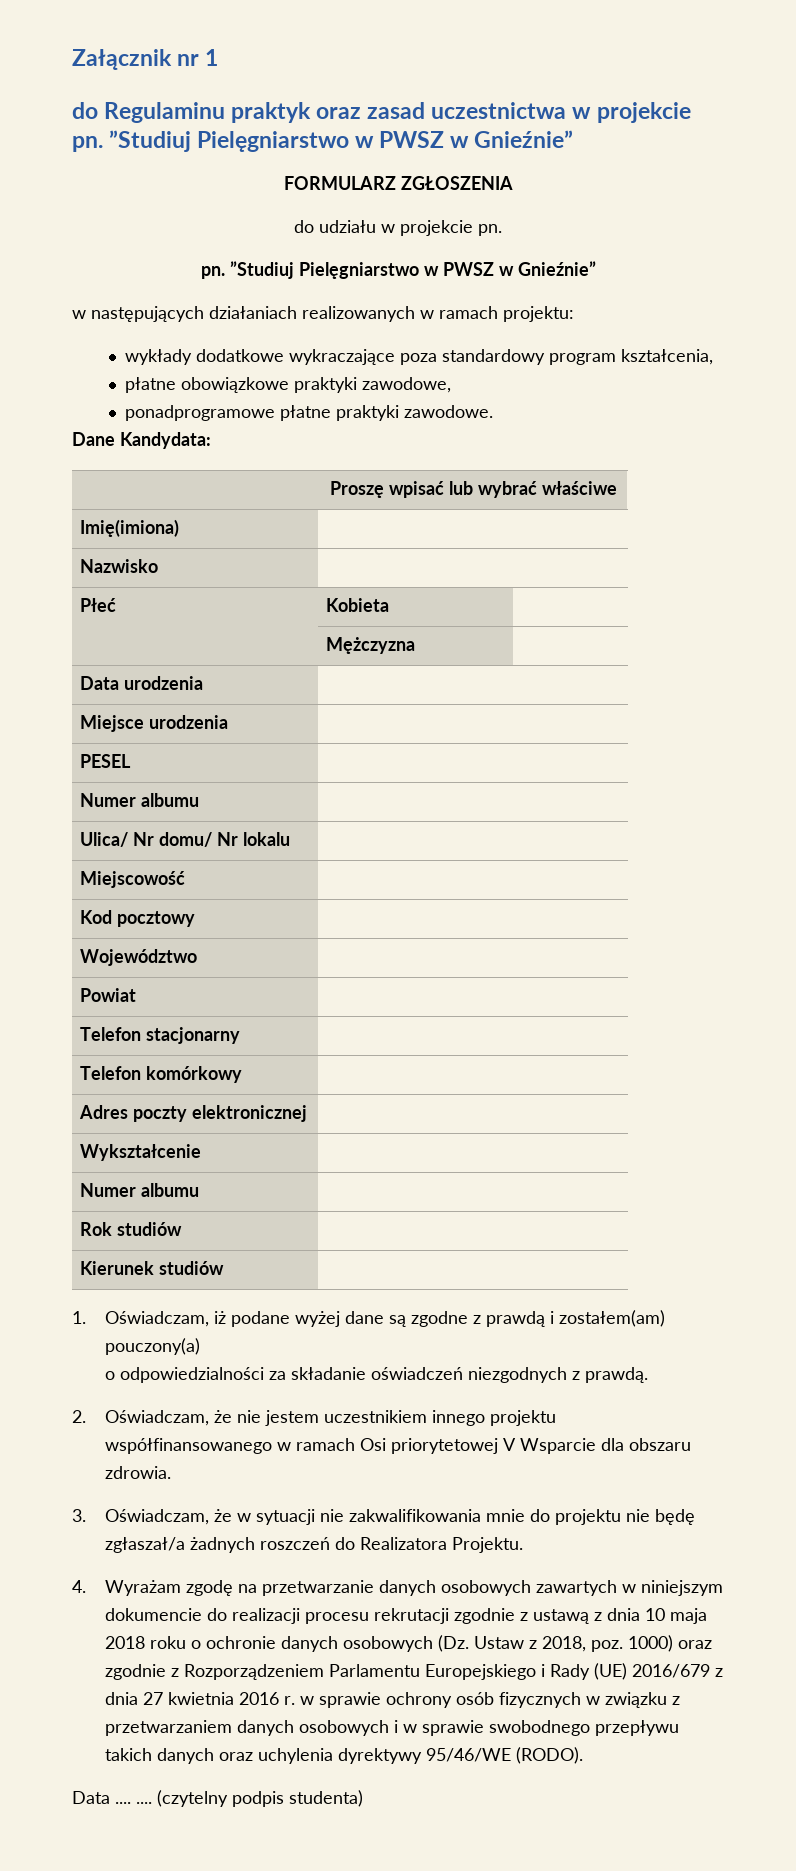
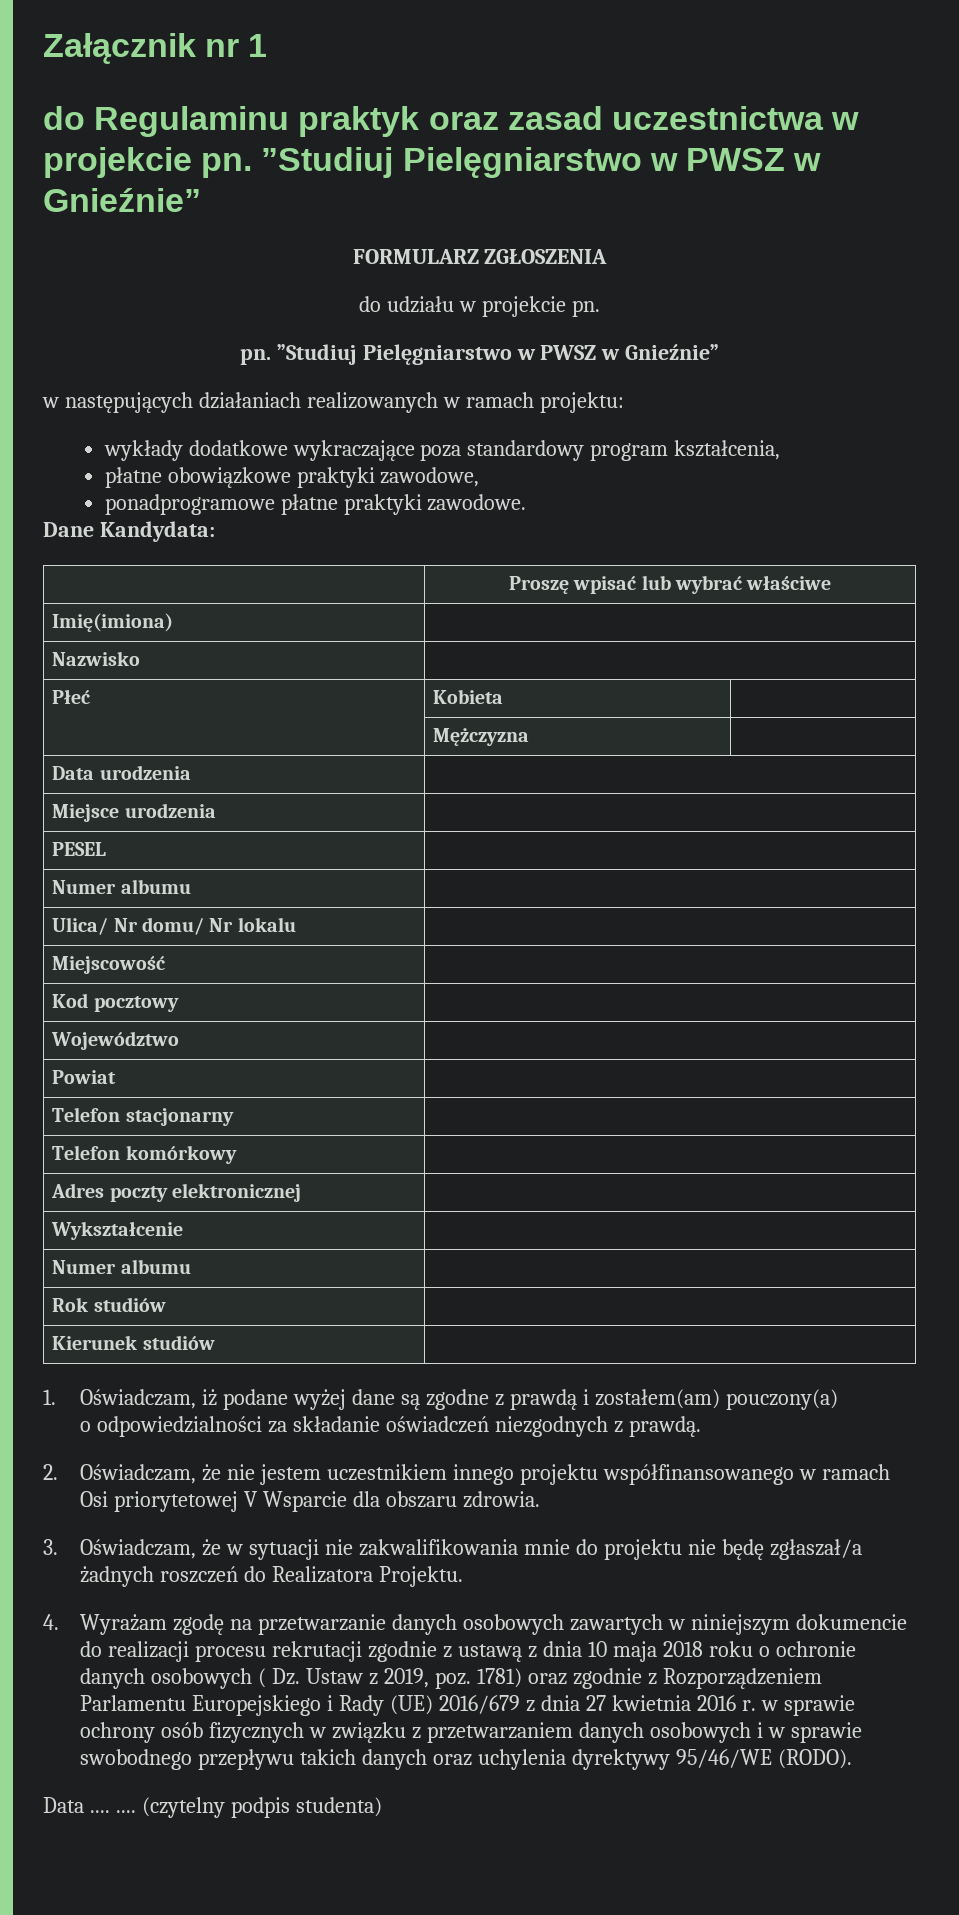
- 4. Wyrażam zgodę na przetwarzanie danych osobowych zawartych w niniejszym dokumencie do realizacji procesu rekrutacji zgodnie z ustawą z dnia 10 maja 2018 roku o ochronie danych osobowych (Dz. Ustaw z 2018, poz. 1000) oraz zgodnie z Rozporządzeniem Parlamentu Europejskiego i Rady (UE) 2016/679 z dnia 27 kwietnia 2016 r. w sprawie ochrony osób fizycznych w związku z przetwarzaniem danych osobowych i w sprawie swobodnego przepływu takich danych oraz uchylenia dyrektywy 95/46/WE (RODO).
+ 4. Wyrażam zgodę na przetwarzanie danych osobowych zawartych w niniejszym dokumencie do realizacji procesu rekrutacji zgodnie z ustawą z dnia 10 maja 2018 roku o ochronie danych osobowych ( Dz. Ustaw z 2019, poz. 1781) oraz zgodnie z Rozporządzeniem Parlamentu Europejskiego i Rady (UE) 2016/679 z dnia 27 kwietnia 2016 r. w sprawie ochrony osób fizycznych w związku z przetwarzaniem danych osobowych i w sprawie swobodnego przepływu takich danych oraz uchylenia dyrektywy 95/46/WE (RODO).

